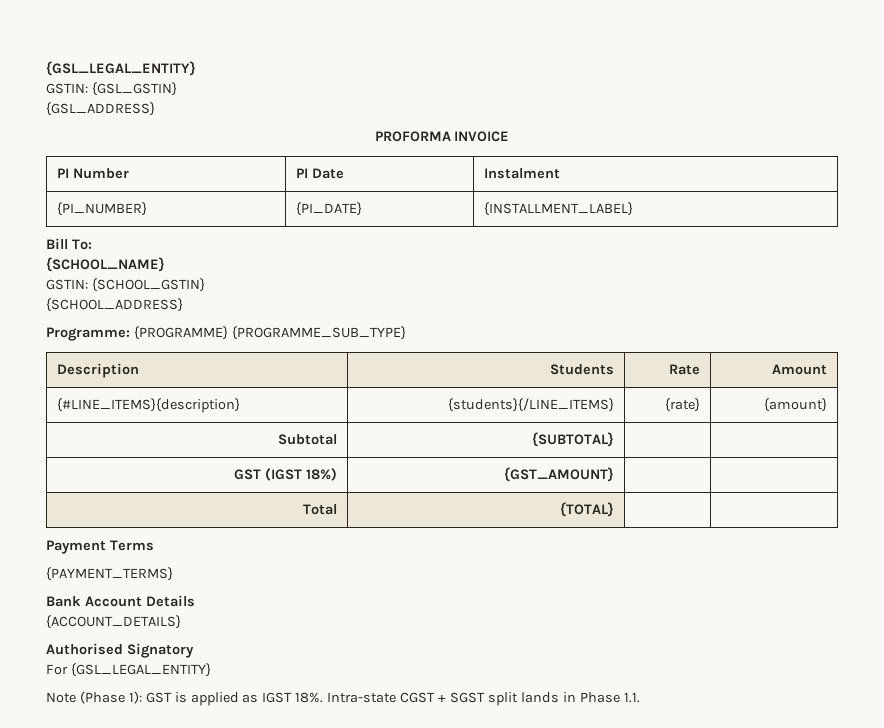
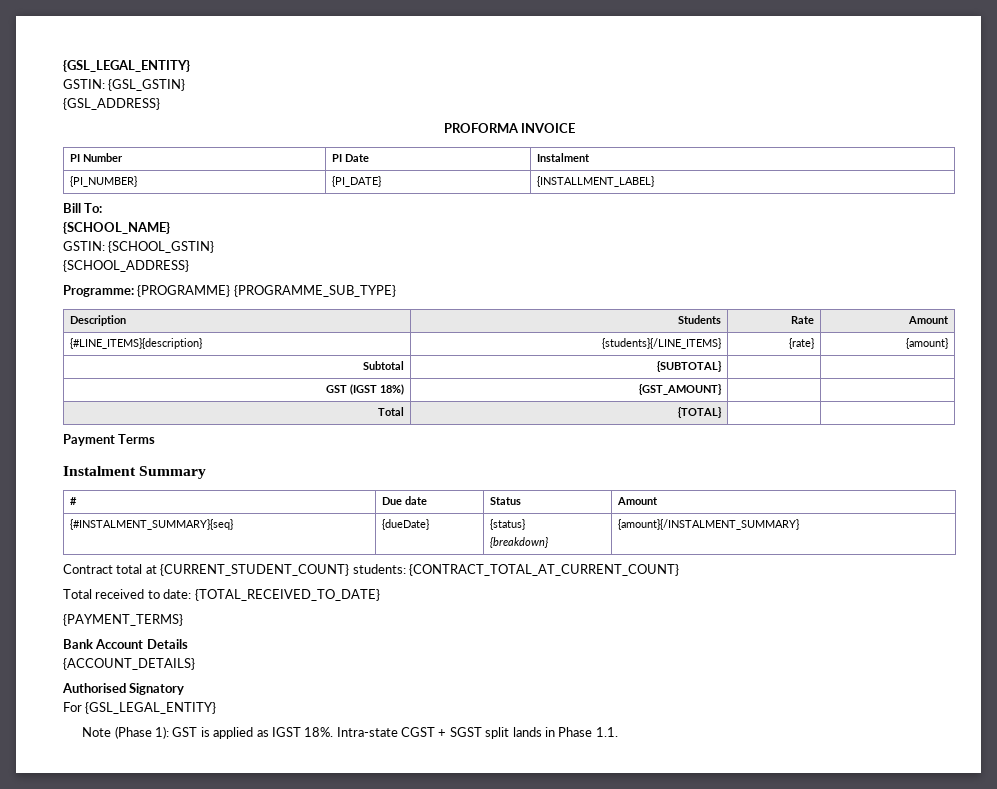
+ Instalment Summary
+ # | Due date | Status | Amount
+ {#INSTALMENT_SUMMARY}{seq} | {dueDate} | {status}
+ {breakdown} | {amount}{/INSTALMENT_SUMMARY}
+ Contract total at {CURRENT_STUDENT_COUNT} students: {CONTRACT_TOTAL_AT_CURRENT_COUNT}
+ Total received to date: {TOTAL_RECEIVED_TO_DATE}

